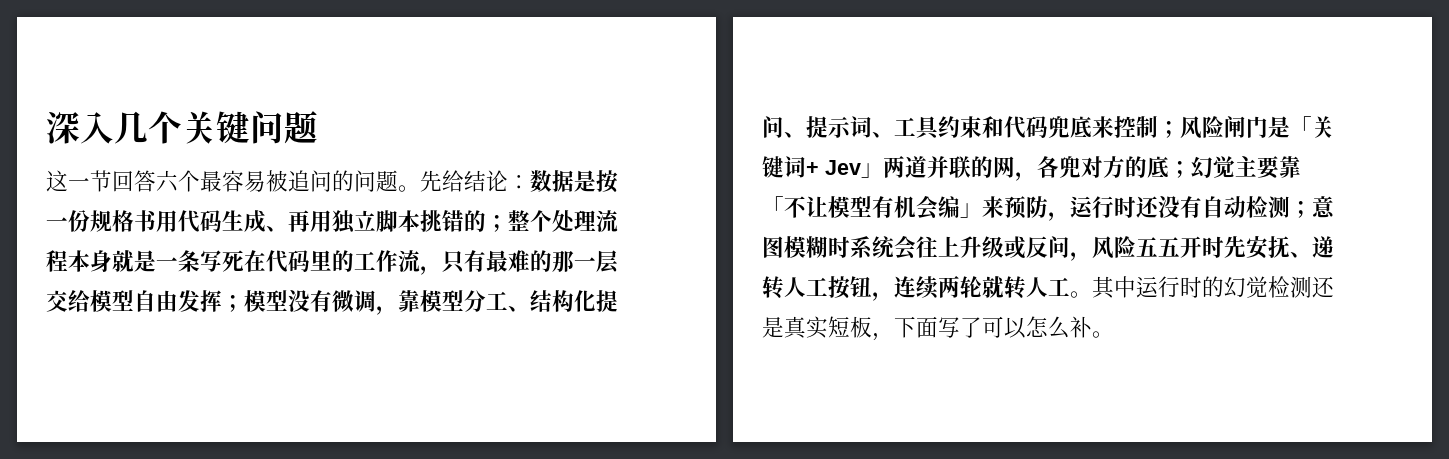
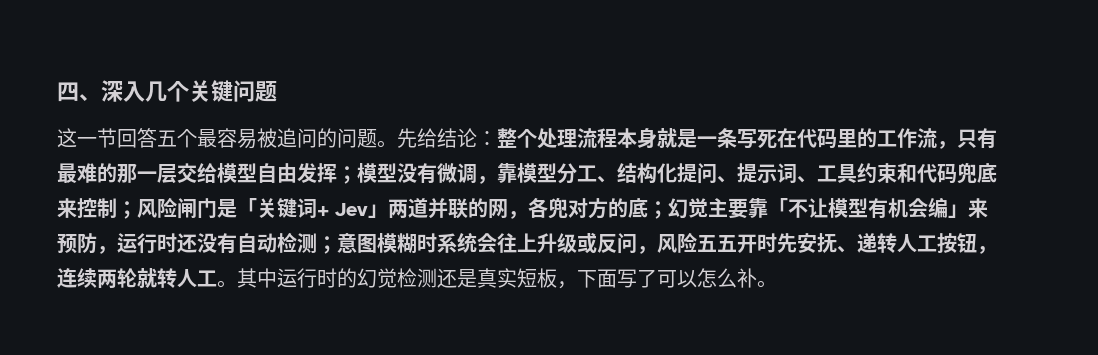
- 深入几个关键问题
+ 四、深入几个关键问题
- 这一节回答六个最容易被追问的问题。
+ 这一节回答五个最容易被追问的问题。
- 数据是按一份规格书用代码生成、再用独立脚本挑错的；

